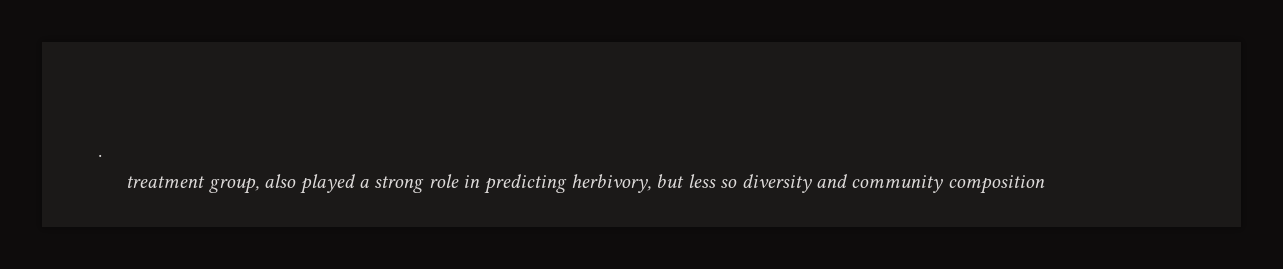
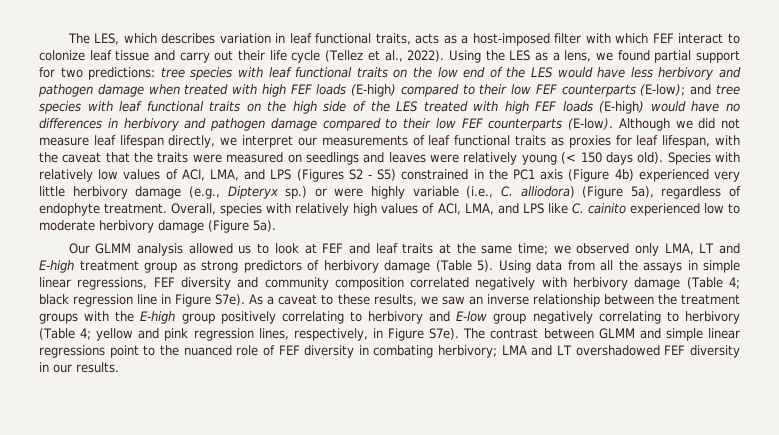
- .
- treatment group, also played a strong role in predicting herbivory, but less so diversity and community composition
+ The LES, which describes variation in leaf functional traits, acts as a host-imposed filter with which FEF interact to colonize leaf tissue and carry out their life cycle (Tellez et al., 2022). Using the LES as a lens, we found partial support for two predictions: tree species with leaf functional traits on the low end of the LES would have less herbivory and pathogen damage when treated with high FEF loads (E-high) compared to their low FEF counterparts (E-low); and tree species with leaf functional traits on the high side of the LES treated with high FEF loads (E-high) would have no differences in herbivory and pathogen damage compared to their low FEF counterparts (E-low). Although we did not measure leaf lifespan directly, we interpret our measurements of leaf functional traits as proxies for leaf lifespan, with the caveat that the traits were measured on seedlings and leaves were relatively young (< 150 days old). Species with relatively low values of ACI, LMA, and LPS (Figures S2 - S5) constrained in the PC1 axis (Figure 4b) experienced very little herbivory damage (e.g., Dipteryx sp.) or were highly variable (i.e., C. alliodora) (Figure 5a), regardless of endophyte treatment. Overall, species with relatively high values of ACI, LMA, and LPS like C. cainito experienced low to moderate herbivory damage (Figure 5a).
+ Our GLMM analysis allowed us to look at FEF and leaf traits at the same time; we observed only LMA, LT and E-high treatment group as strong predictors of herbivory damage (Table 5). Using data from all the assays in simple linear regressions, FEF diversity and community composition correlated negatively with herbivory damage (Table 4; black regression line in Figure S7e). As a caveat to these results, we saw an inverse relationship between the treatment groups with the E-high group positively correlating to herbivory and E-low group negatively correlating to herbivory (Table 4; yellow and pink regression lines, respectively, in Figure S7e). The contrast between GLMM and simple linear regressions point to the nuanced role of FEF diversity in combating herbivory; LMA and LT overshadowed FEF diversity in our results.

